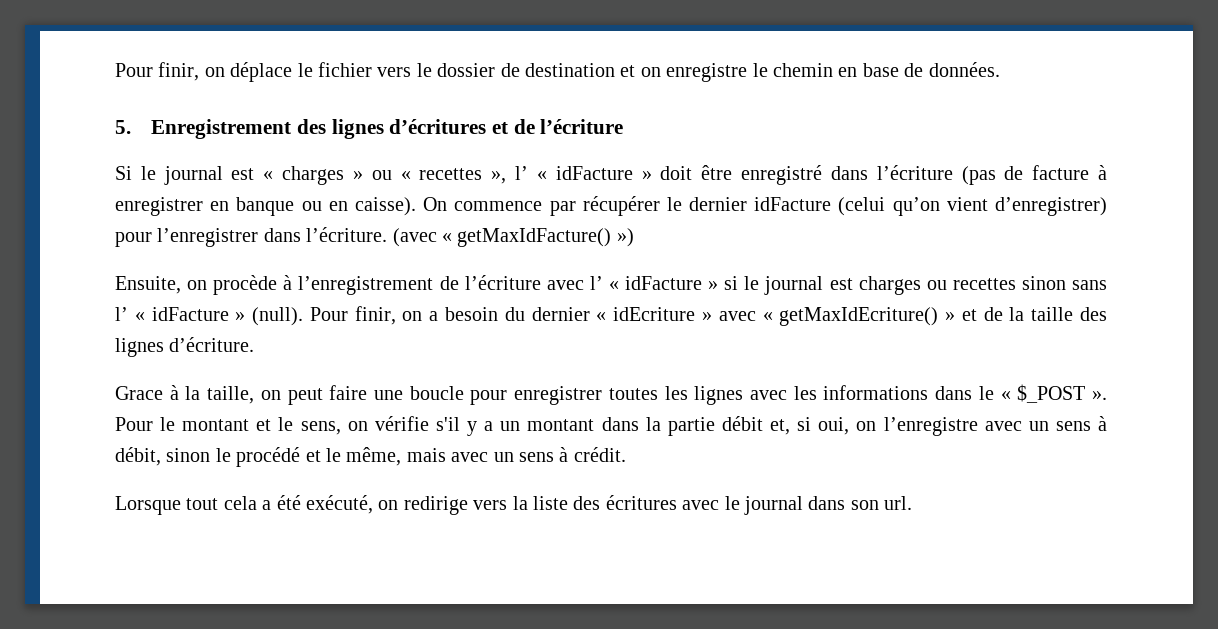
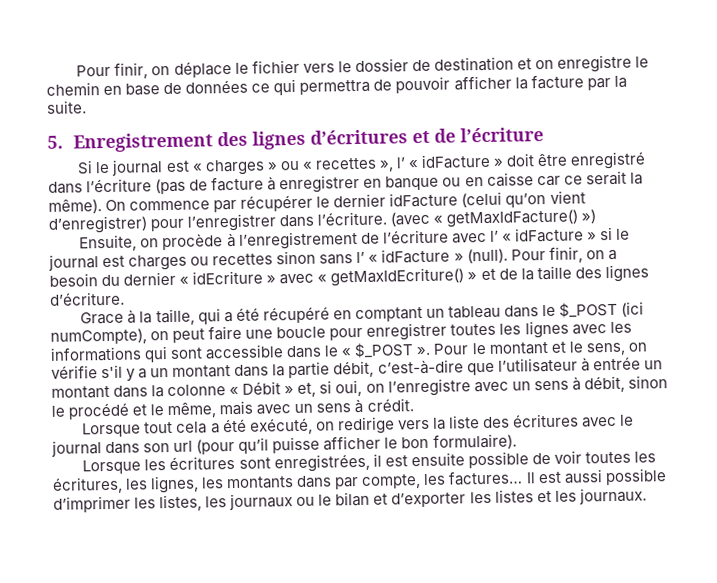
- Pour finir, on déplace le fichier vers le dossier de destination et on enregistre le chemin en base de données.
+ Pour finir, on déplace le fichier vers le dossier de destination et on enregistre le chemin en base de données ce qui permettra de pouvoir afficher la facture par la suite.
- Si le journal est « charges » ou « recettes », l’ « idFacture » doit être enregistré dans l’écriture (pas de facture à enregistrer en banque ou en caisse).
+ Si le journal est « charges » ou « recettes », l’ « idFacture » doit être enregistré dans l’écriture (pas de facture à enregistrer en banque ou en caisse car ce serait la même).
- Grace à la taille, on peut faire une boucle pour enregistrer toutes les lignes avec les informations dans le « $_POST ».
+ Grace à la taille, qui a été récupéré en comptant un tableau dans le $_POST (ici numCompte), on peut faire une boucle pour enregistrer toutes les lignes avec les informations qui sont accessible dans le « $_POST ».
- Pour le montant et le sens, on vérifie s'il y a un montant dans la partie débit et, si oui, on l’enregistre avec un sens à débit, sinon le procédé et le même, mais avec un sens à crédit.
+ Pour le montant et le sens, on vérifie s'il y a un montant dans la partie débit, c’est-à-dire que l’utilisateur à entrée un montant dans la colonne « Débit » et, si oui, on l’enregistre avec un sens à débit, sinon le procédé et le même, mais avec un sens à crédit.
- Lorsque tout cela a été exécuté, on redirige vers la liste des écritures avec le journal dans son url.
+ Lorsque tout cela a été exécuté, on redirige vers la liste des écritures avec le journal dans son url (pour qu’il puisse afficher le bon formulaire).
+ Lorsque les écritures sont enregistrées, il est ensuite possible de voir toutes les écritures, les lignes, les montants dans par compte, les factures… Il est aussi possible d’imprimer les listes, les journaux ou le bilan et d’exporter les listes et les journaux.

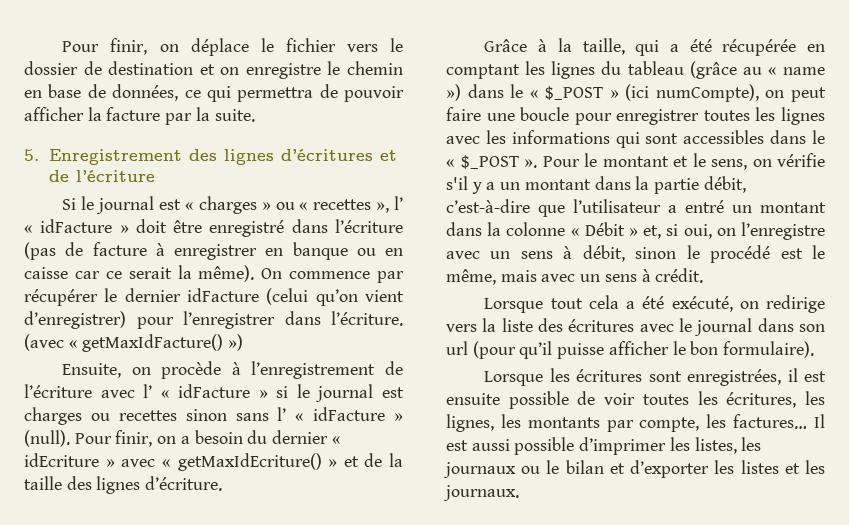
- Pour finir, on déplace le fichier vers le dossier de destination et on enregistre le chemin en base de données ce qui permettra de pouvoir afficher la facture par la suite.
+ Pour finir, on déplace le fichier vers le dossier de destination et on enregistre le chemin en base de données, ce qui permettra de pouvoir afficher la facture par la suite.
- Grace à la taille, qui a été récupéré en comptant un tableau dans le $_POST (ici numCompte), on peut faire une boucle pour enregistrer toutes les lignes avec les informations qui sont accessible dans le « $_POST ».
+ Grâce à la taille, qui a été récupérée en comptant les lignes du tableau (grâce au « name ») dans le « $_POST » (ici numCompte), on peut faire une boucle pour enregistrer toutes les lignes avec les informations qui sont accessibles dans le « $_POST ».
- Pour le montant et le sens, on vérifie s'il y a un montant dans la partie débit, c’est-à-dire que l’utilisateur à entrée un montant dans la colonne « Débit » et, si oui, on l’enregistre avec un sens à débit, sinon le procédé et le même, mais avec un sens à crédit.
+ Pour le montant et le sens, on vérifie s'il y a un montant dans la partie débit, c’est-à-dire que l’utilisateur a entré un montant dans la colonne « Débit » et, si oui, on l’enregistre avec un sens à débit, sinon le procédé est le même, mais avec un sens à crédit.
- Lorsque les écritures sont enregistrées, il est ensuite possible de voir toutes les écritures, les lignes, les montants dans par compte, les factures…
+ Lorsque les écritures sont enregistrées, il est ensuite possible de voir toutes les écritures, les lignes, les montants par compte, les factures…

